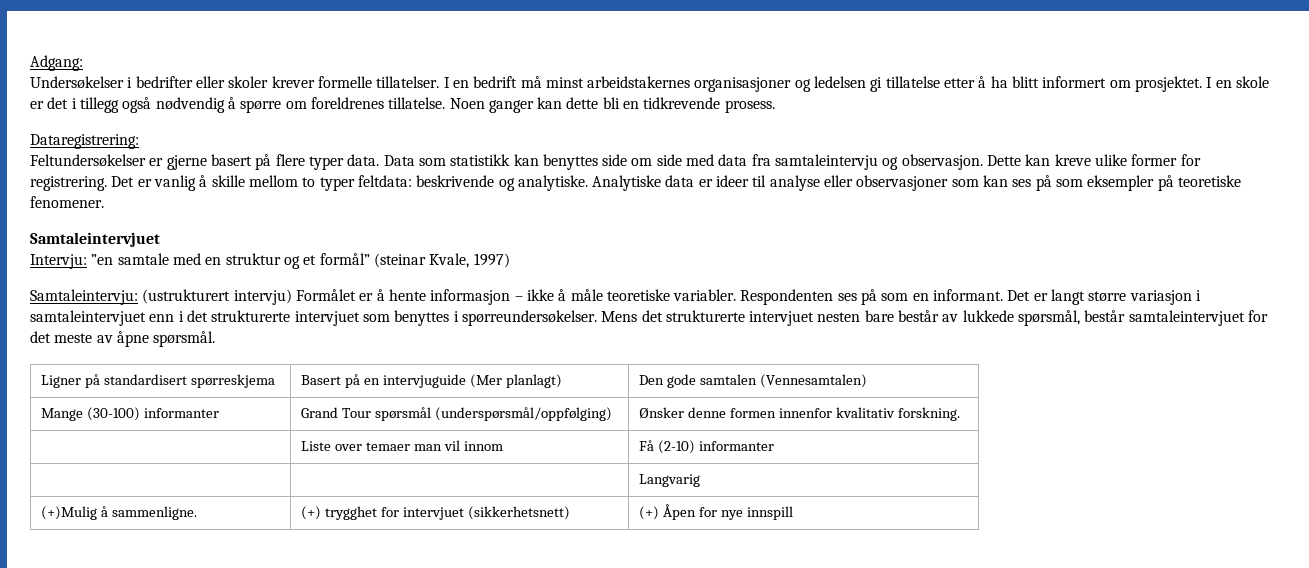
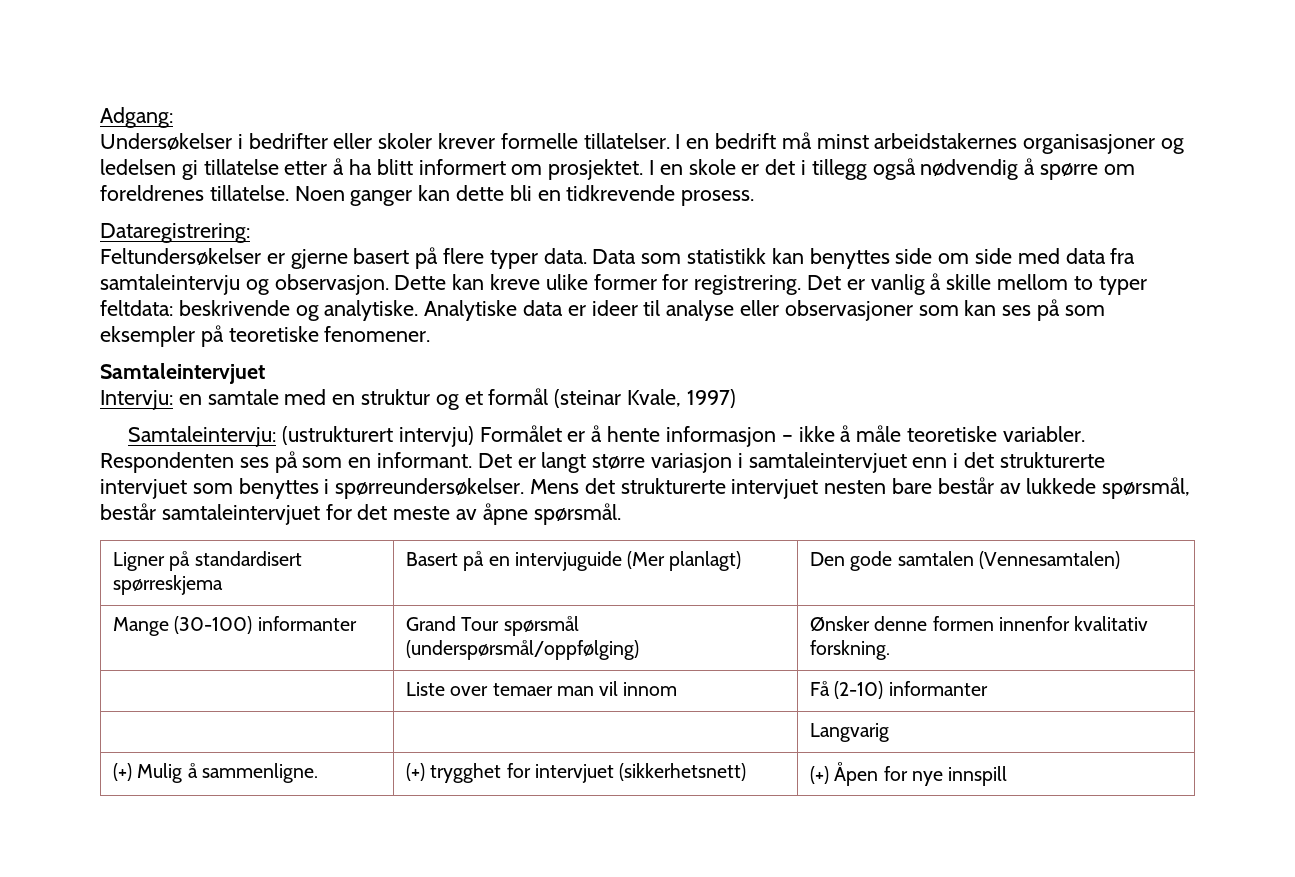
- Intervju: ”en samtale med en struktur og et formål” (steinar Kvale, 1997)
+ Intervju: en samtale med en struktur og et formål (steinar Kvale, 1997)
- (+)Mulig å sammenligne. | (+) trygghet for intervjuet (sikkerhetsnett) | (+) Åpen for nye innspill
+ (+) Mulig å sammenligne. | (+) trygghet for intervjuet (sikkerhetsnett) | (+) Åpen for nye innspill

